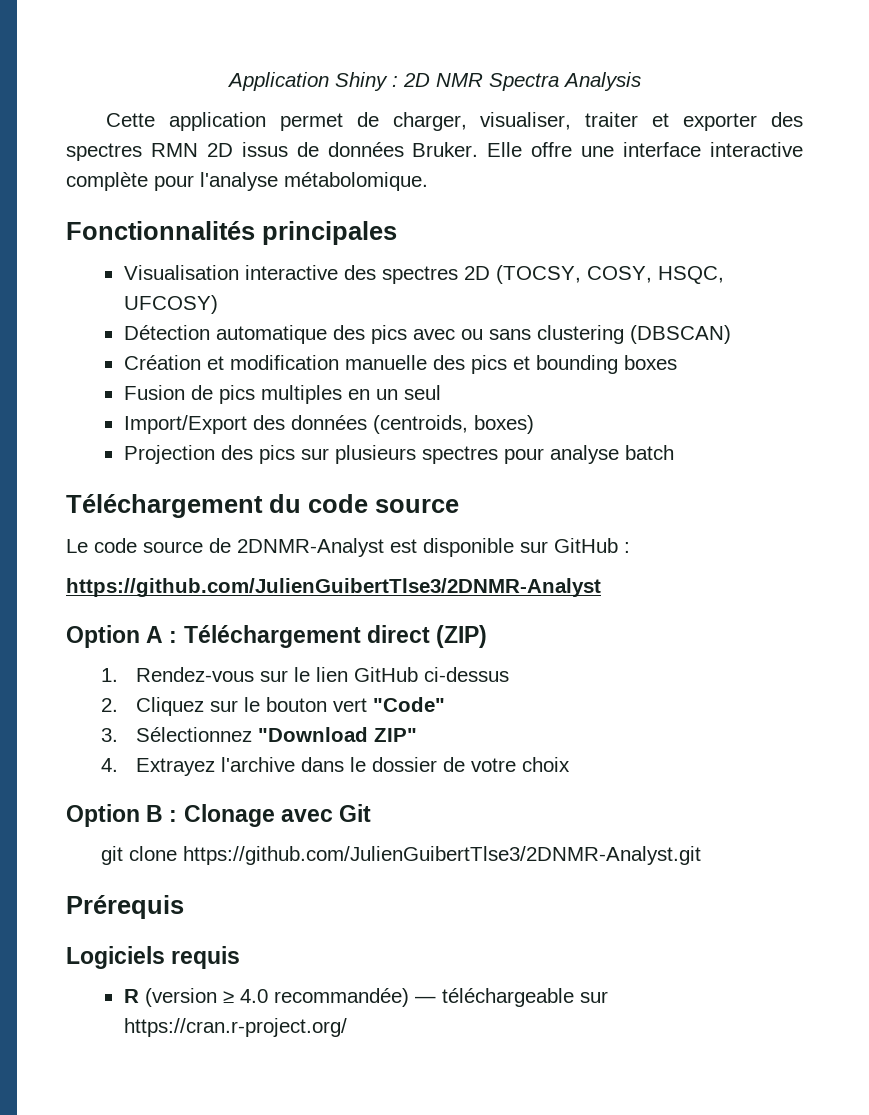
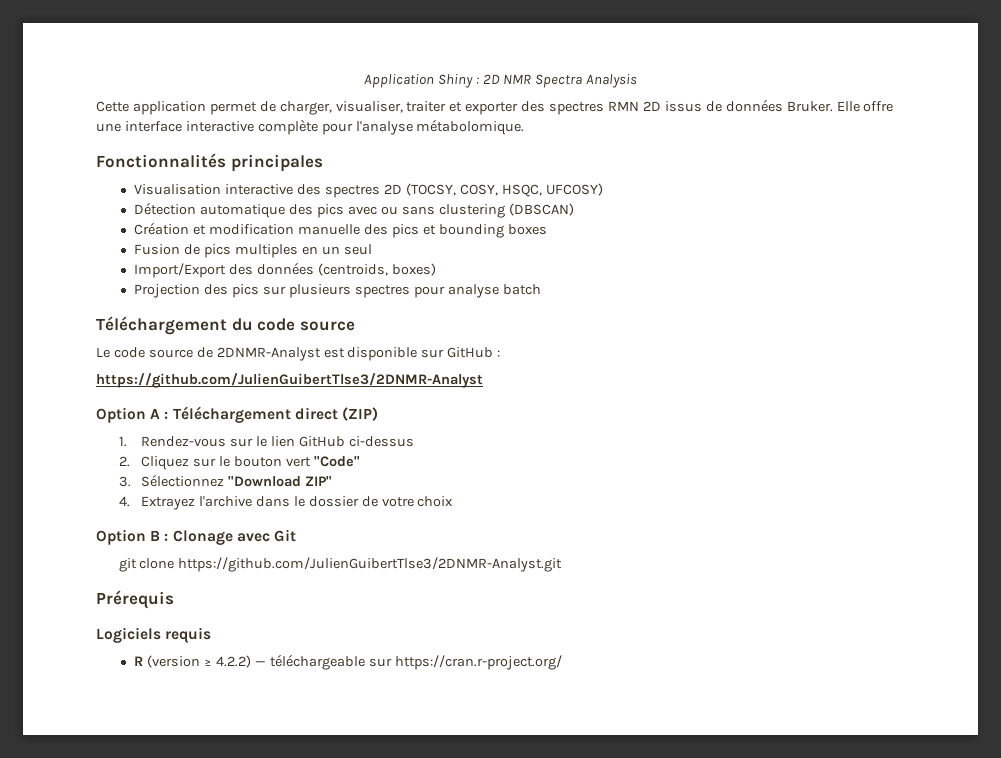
- R (version ≥ 4.0 recommandée) — téléchargeable sur https://cran.r-project.org/
+ R (version ≥ 4.2.2) — téléchargeable sur https://cran.r-project.org/

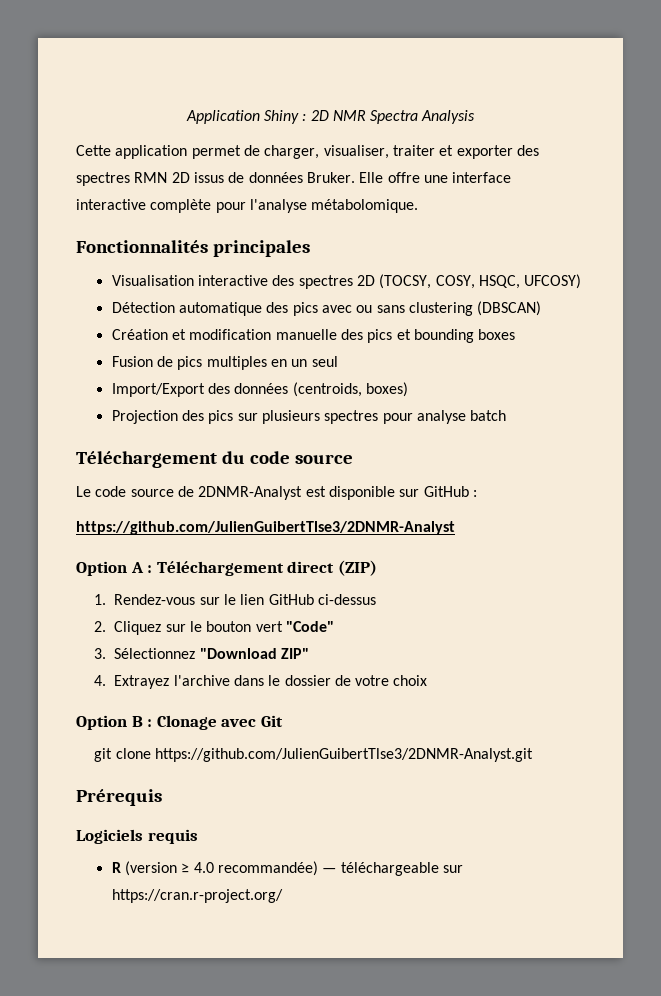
- R (version ≥ 4.2.2) — téléchargeable sur https://cran.r-project.org/
+ R (version ≥ 4.0 recommandée) — téléchargeable sur https://cran.r-project.org/

